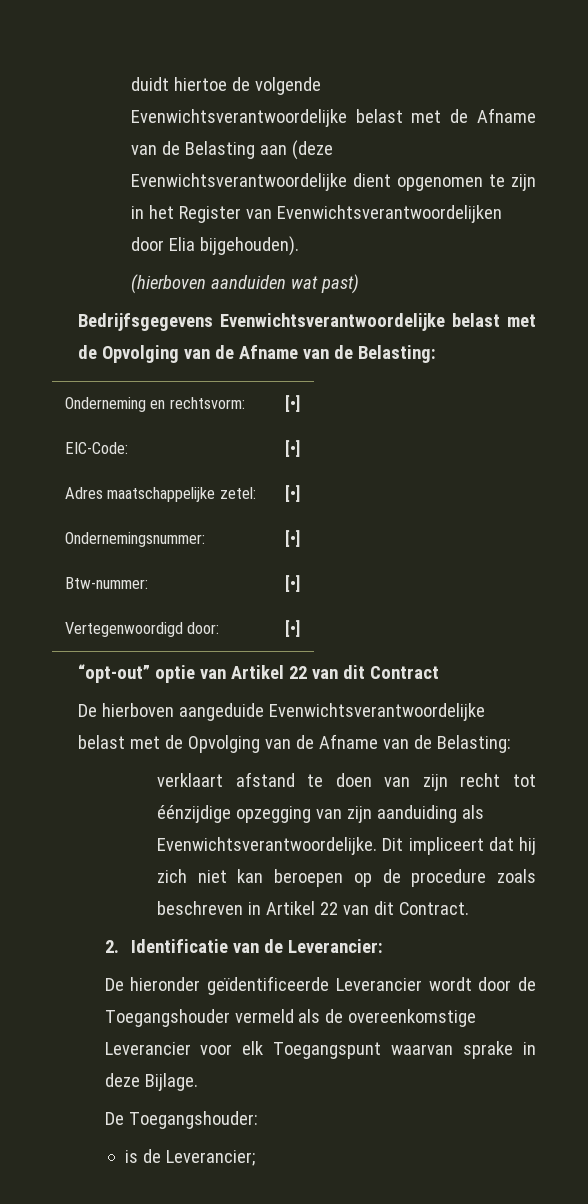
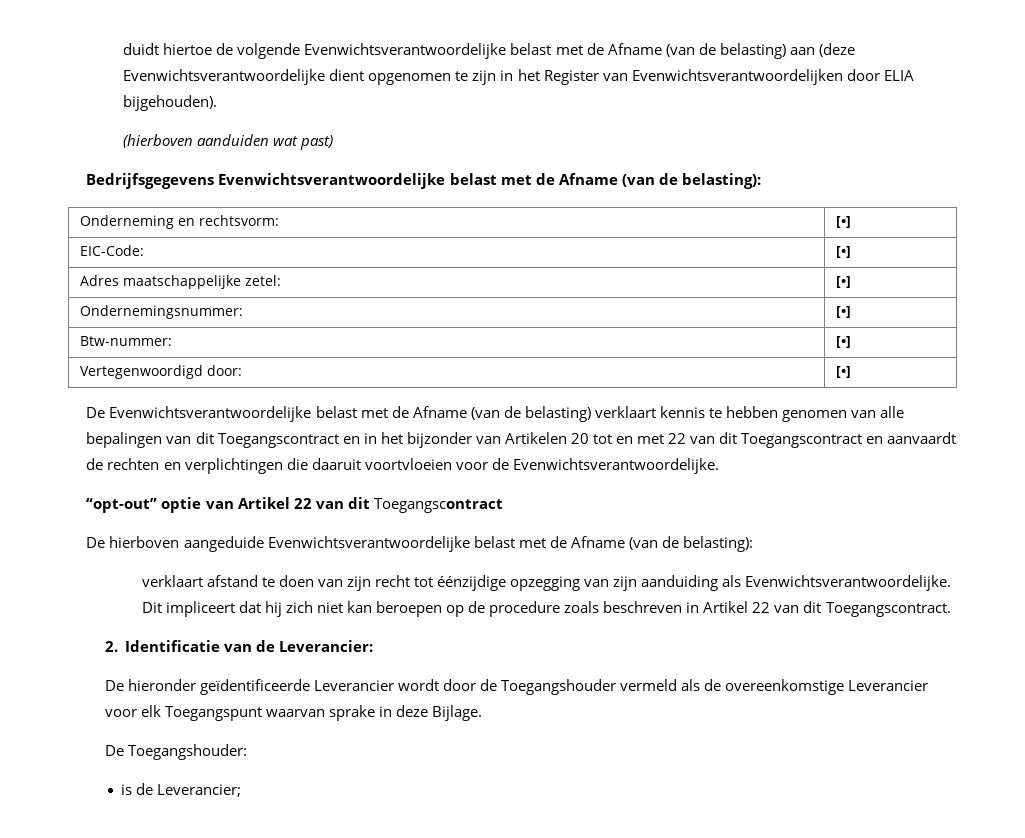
- duidt hiertoe de volgende Evenwichtsverantwoordelijke belast met de Afname van de Belasting aan (deze Evenwichtsverantwoordelijke dient opgenomen te zijn in het Register van Evenwichtsverantwoordelijken door Elia bijgehouden).
+ duidt hiertoe de volgende Evenwichtsverantwoordelijke belast met de Afname (van de belasting) aan (deze Evenwichtsverantwoordelijke dient opgenomen te zijn in het Register van Evenwichtsverantwoordelijken door ELIA bijgehouden).
- Bedrijfsgegevens Evenwichtsverantwoordelijke belast met de Opvolging van de Afname van de Belasting:
+ Bedrijfsgegevens Evenwichtsverantwoordelijke belast met de Afname (van de belasting):
+ De Evenwichtsverantwoordelijke belast met de Afname (van de belasting) verklaart kennis te hebben genomen van alle bepalingen van dit Toegangscontract en in het bijzonder van Artikelen 20 tot en met 22 van dit Toegangscontract en aanvaardt de rechten en verplichtingen die daaruit voortvloeien voor de Evenwichtsverantwoordelijke.
- “opt-out” optie van Artikel 22 van dit Contract
+ “opt-out” optie van Artikel 22 van dit Toegangscontract
- De hierboven aangeduide Evenwichtsverantwoordelijke belast met de Opvolging van de Afname van de Belasting:
+ De hierboven aangeduide Evenwichtsverantwoordelijke belast met de Afname (van de belasting):
- Dit impliceert dat hij zich niet kan beroepen op de procedure zoals beschreven in Artikel 22 van dit Contract.
+ Dit impliceert dat hij zich niet kan beroepen op de procedure zoals beschreven in Artikel 22 van dit Toegangscontract.

